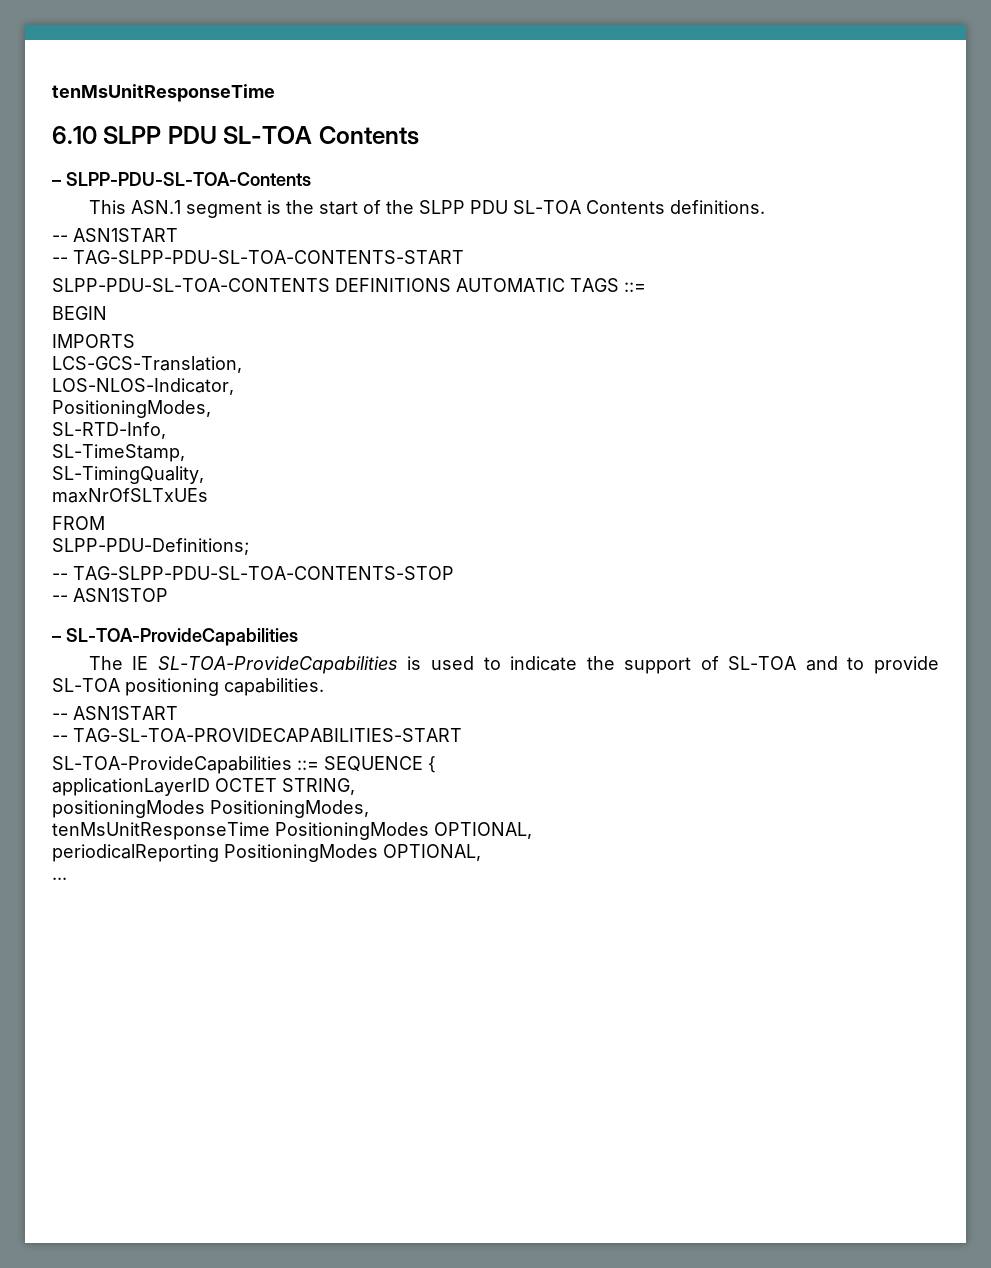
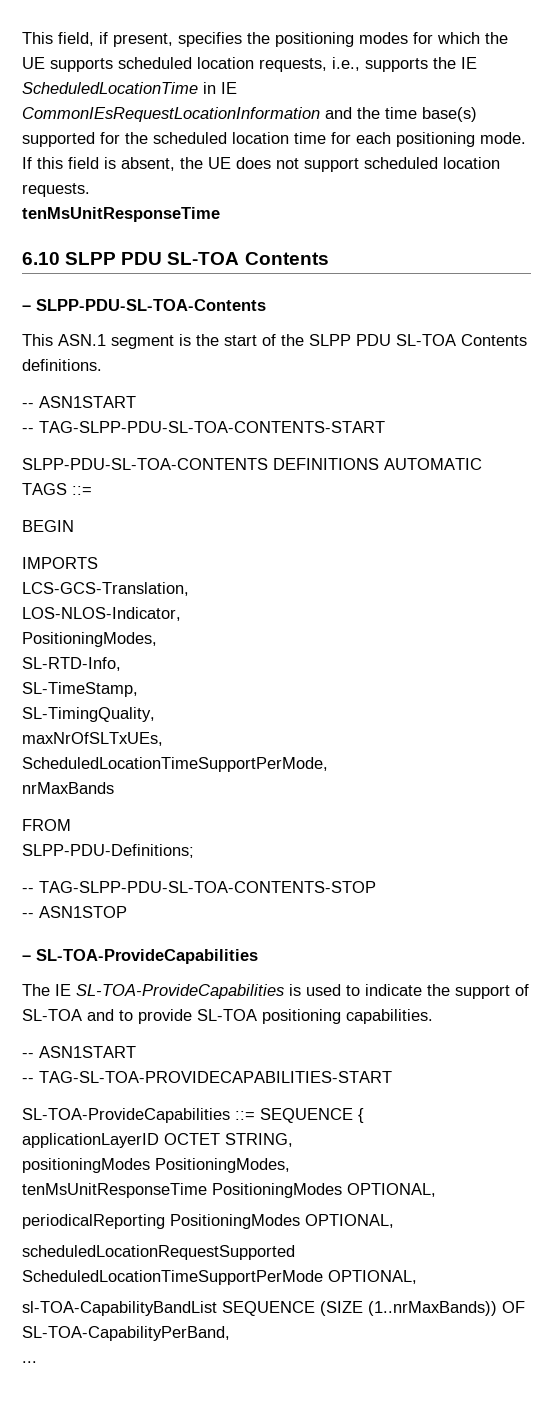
+ This field, if present, specifies the positioning modes for which the UE supports scheduled location requests, i.e., supports the IE ScheduledLocationTime in IE CommonIEsRequestLocationInformation and the time base(s) supported for the scheduled location time for each positioning mode. If this field is absent, the UE does not support scheduled location requests.
- maxNrOfSLTxUEs
+ maxNrOfSLTxUEs,
+ ScheduledLocationTimeSupportPerMode,
+ nrMaxBands
+ scheduledLocationRequestSupported ScheduledLocationTimeSupportPerMode OPTIONAL,
+ sl-TOA-CapabilityBandList SEQUENCE (SIZE (1..nrMaxBands)) OF SL-TOA-CapabilityPerBand,

